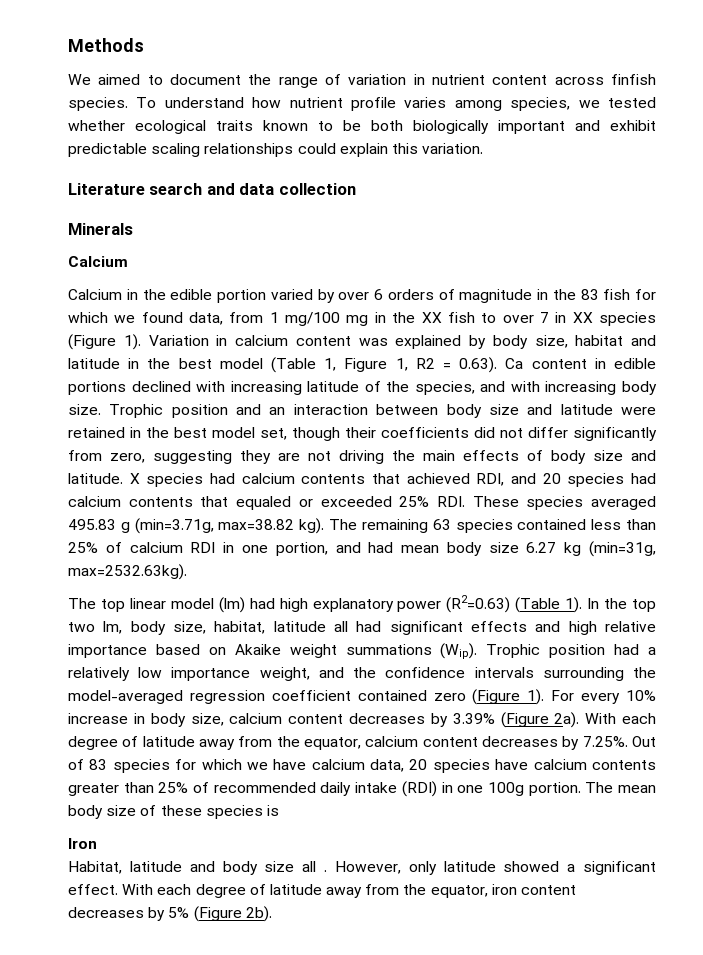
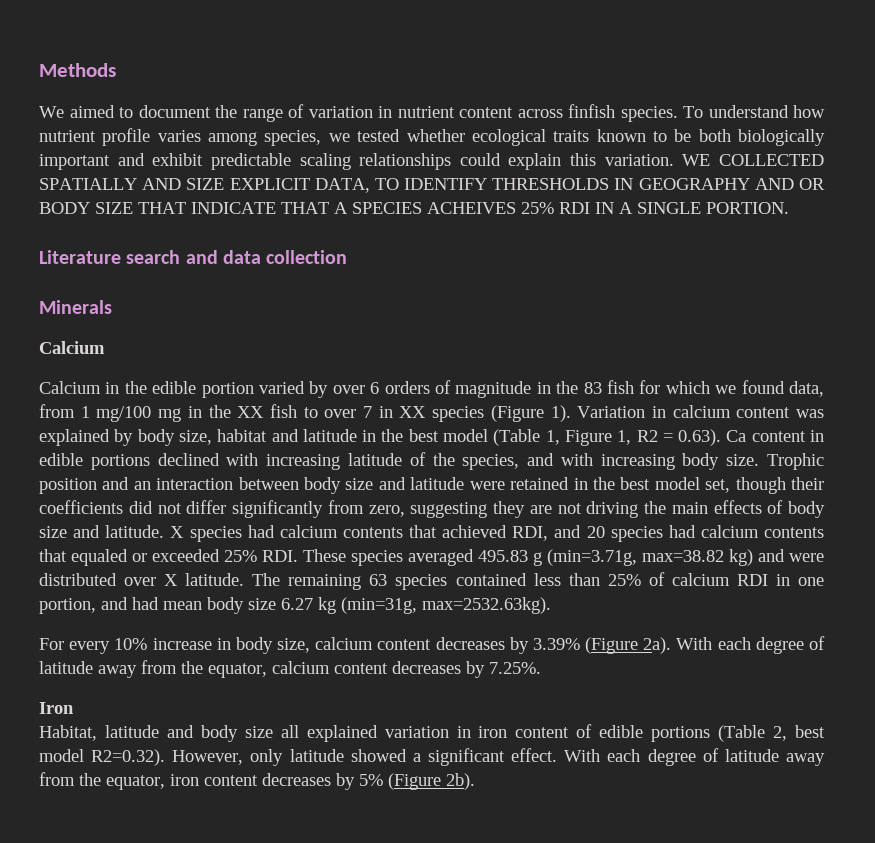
+ WE COLLECTED SPATIALLY AND SIZE EXPLICIT DATA, TO IDENTIFY THRESHOLDS IN GEOGRAPHY AND OR BODY SIZE THAT INDICATE THAT A SPECIES ACHEIVES 25% RDI IN A SINGLE PORTION.
- X species had calcium contents that achieved RDI, and 20 species had calcium contents that equaled or exceeded 25% RDI. These species averaged 495.83 g (min=3.71g, max=38.82 kg).
+ X species had calcium contents that achieved RDI, and 20 species had calcium contents that equaled or exceeded 25% RDI. These species averaged 495.83 g (min=3.71g, max=38.82 kg) and were distributed over X latitude.
- The top linear model (lm) had high explanatory power (R2=0.63) (Table 1). In the top two lm, body size, habitat, latitude all had significant effects and high relative importance based on Akaike weight summations (Wip). Trophic position had a relatively low importance weight, and the confidence intervals surrounding the model-averaged regression coefficient contained zero (Figure 1).
- With each degree of latitude away from the equator, calcium content decreases by 7.25%. Out of 83 species for which we have calcium data, 20 species have calcium contents greater than 25% of recommended daily intake (RDI) in one 100g portion. The mean body size of these species is
+ With each degree of latitude away from the equator, calcium content decreases by 7.25%.
- Habitat, latitude and body size all . However, only latitude showed a significant effect.
+ Habitat, latitude and body size all explained variation in iron content of edible portions (Table 2, best model R2=0.32). However, only latitude showed a significant effect.

